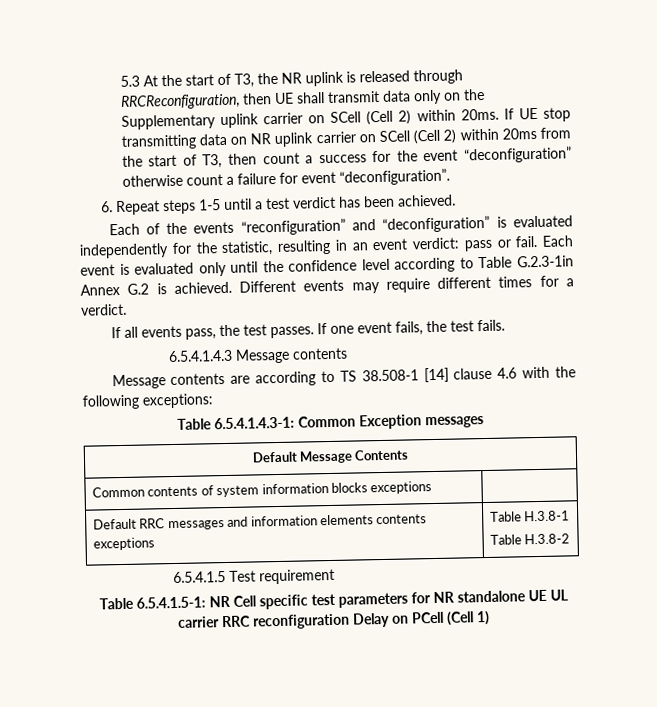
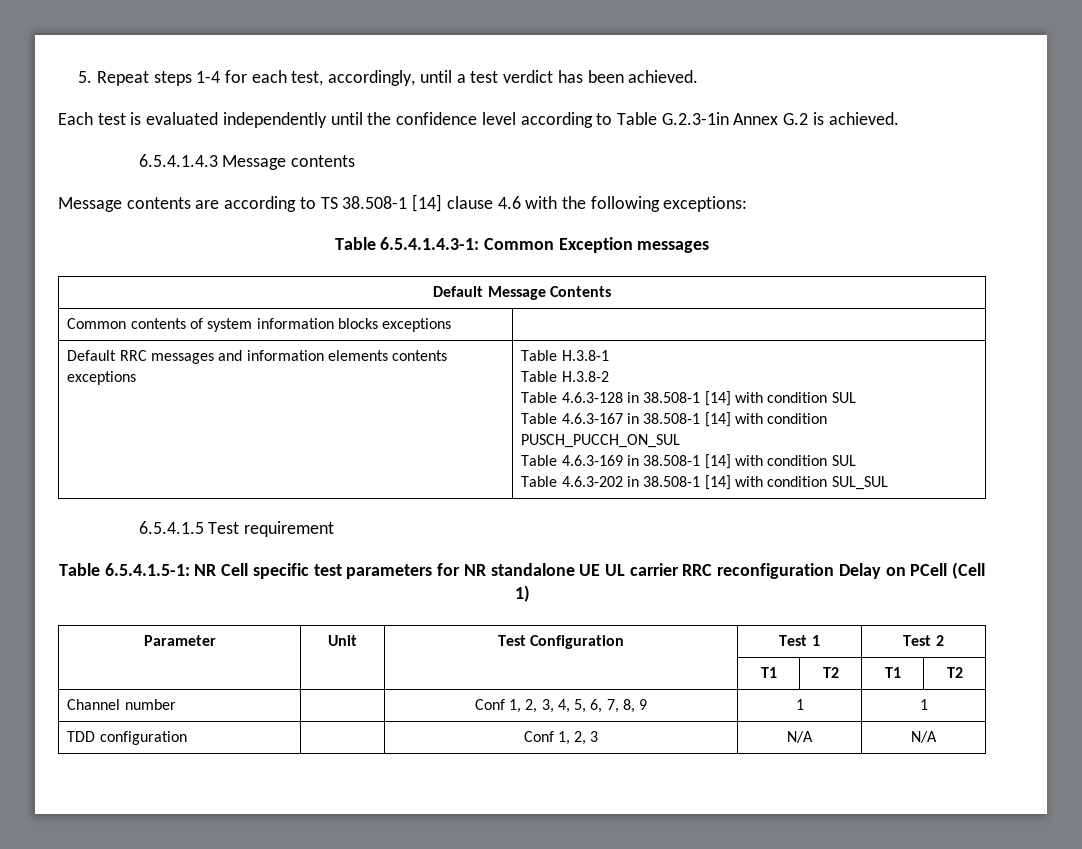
- 5.3 At the start of T3, the NR uplink is released through RRCReconfiguration, then UE shall transmit data only on the Supplementary uplink carrier on SCell (Cell 2) within 20ms. If UE stop transmitting data on NR uplink carrier on SCell (Cell 2) within 20ms from the start of T3, then count a success for the event “deconfiguration” otherwise count a failure for event “deconfiguration”.
- 6. Repeat steps 1-5 until a test verdict has been achieved.
+ 5. Repeat steps 1-4 for each test, accordingly, until a test verdict has been achieved.
- Each of the events “reconfiguration” and “deconfiguration” is evaluated independently for the statistic, resulting in an event verdict: pass or fail. Each event is evaluated only until the confidence level according to Table G.2.3-1in Annex G.2 is achieved. Different events may require different times for a verdict.
- If all events pass, the test passes. If one event fails, the test fails.
+ Each test is evaluated independently until the confidence level according to Table G.2.3-1in Annex G.2 is achieved.
+ Table 4.6.3-128 in 38.508-1 [14] with condition SUL
+ Table 4.6.3-167 in 38.508-1 [14] with condition PUSCH_PUCCH_ON_SUL
+ Table 4.6.3-169 in 38.508-1 [14] with condition SUL
+ Table 4.6.3-202 in 38.508-1 [14] with condition SUL_SUL
+ Parameter | Unit | Test Configuration | Test 1 | Test 2
+ | | | T1 | T2 | T1 | T2
+ Channel number | | Conf 1, 2, 3, 4, 5, 6, 7, 8, 9 | 1 | 1
+ TDD configuration | | Conf 1, 2, 3 | N/A | N/A

